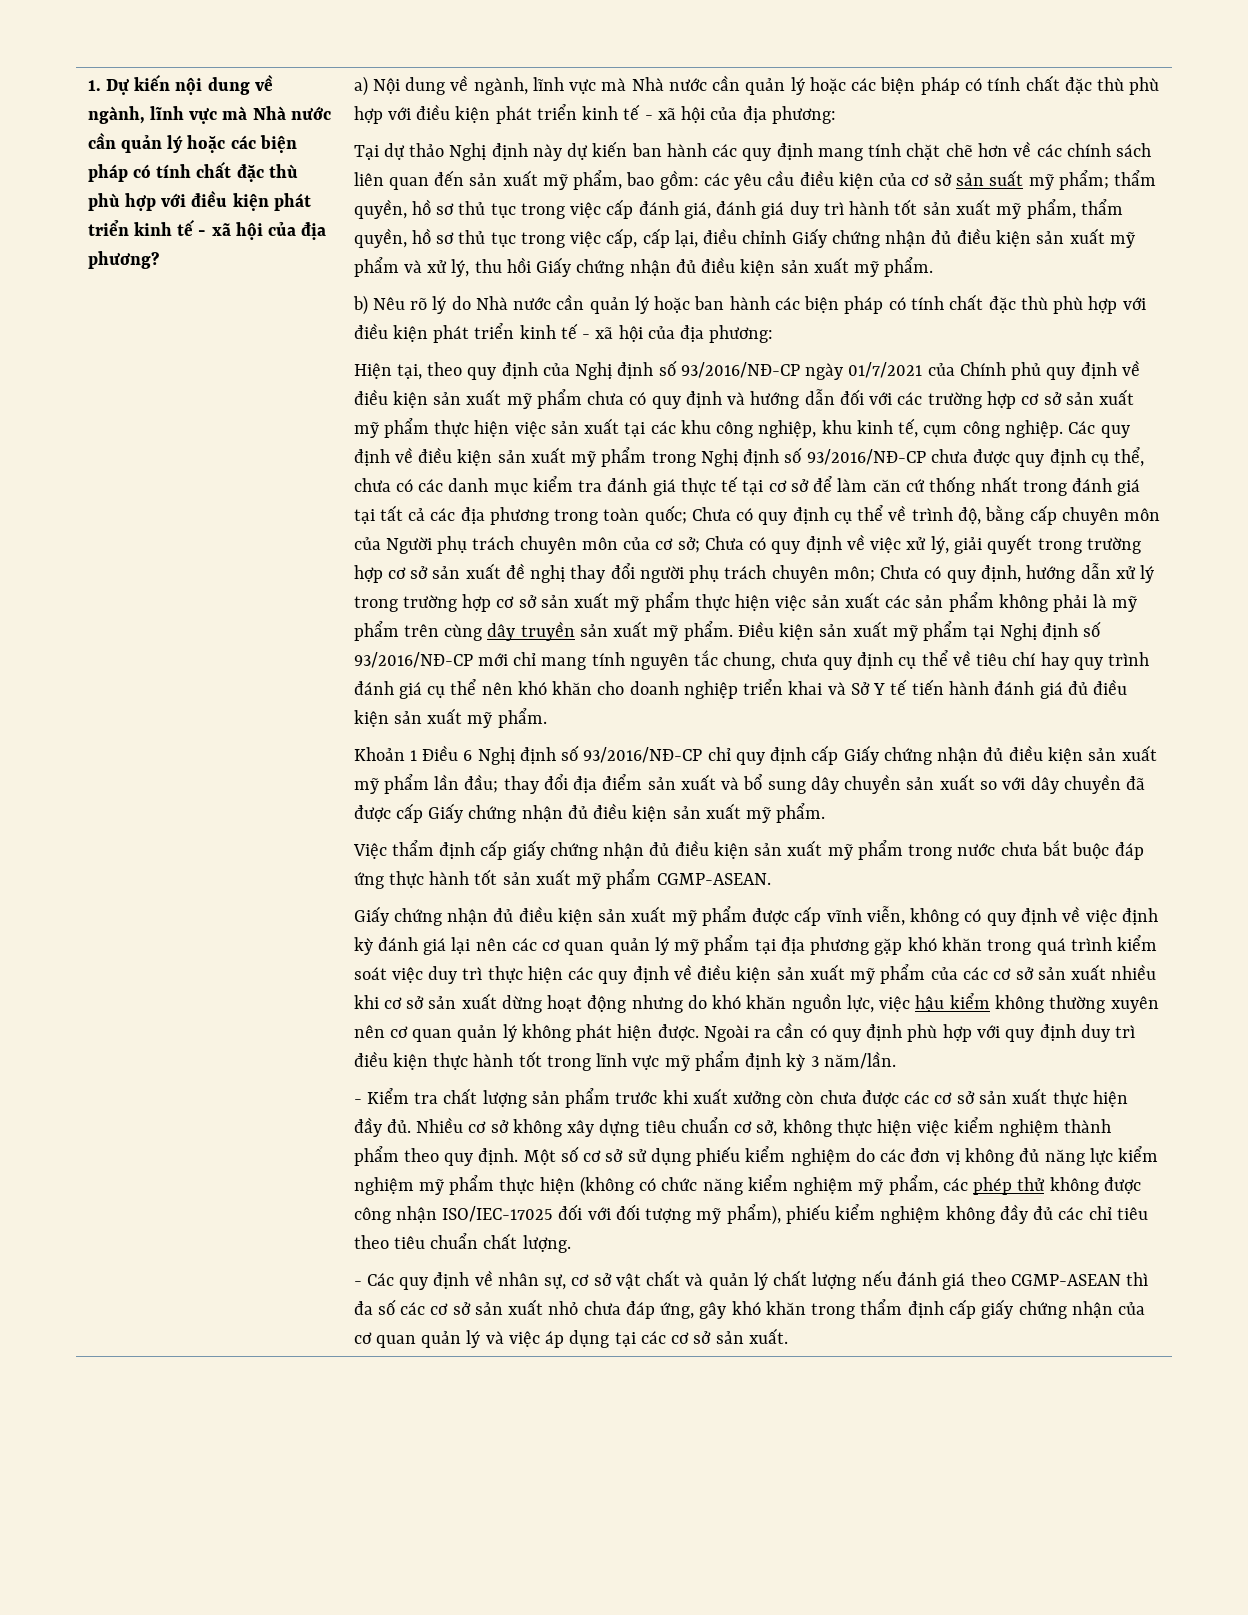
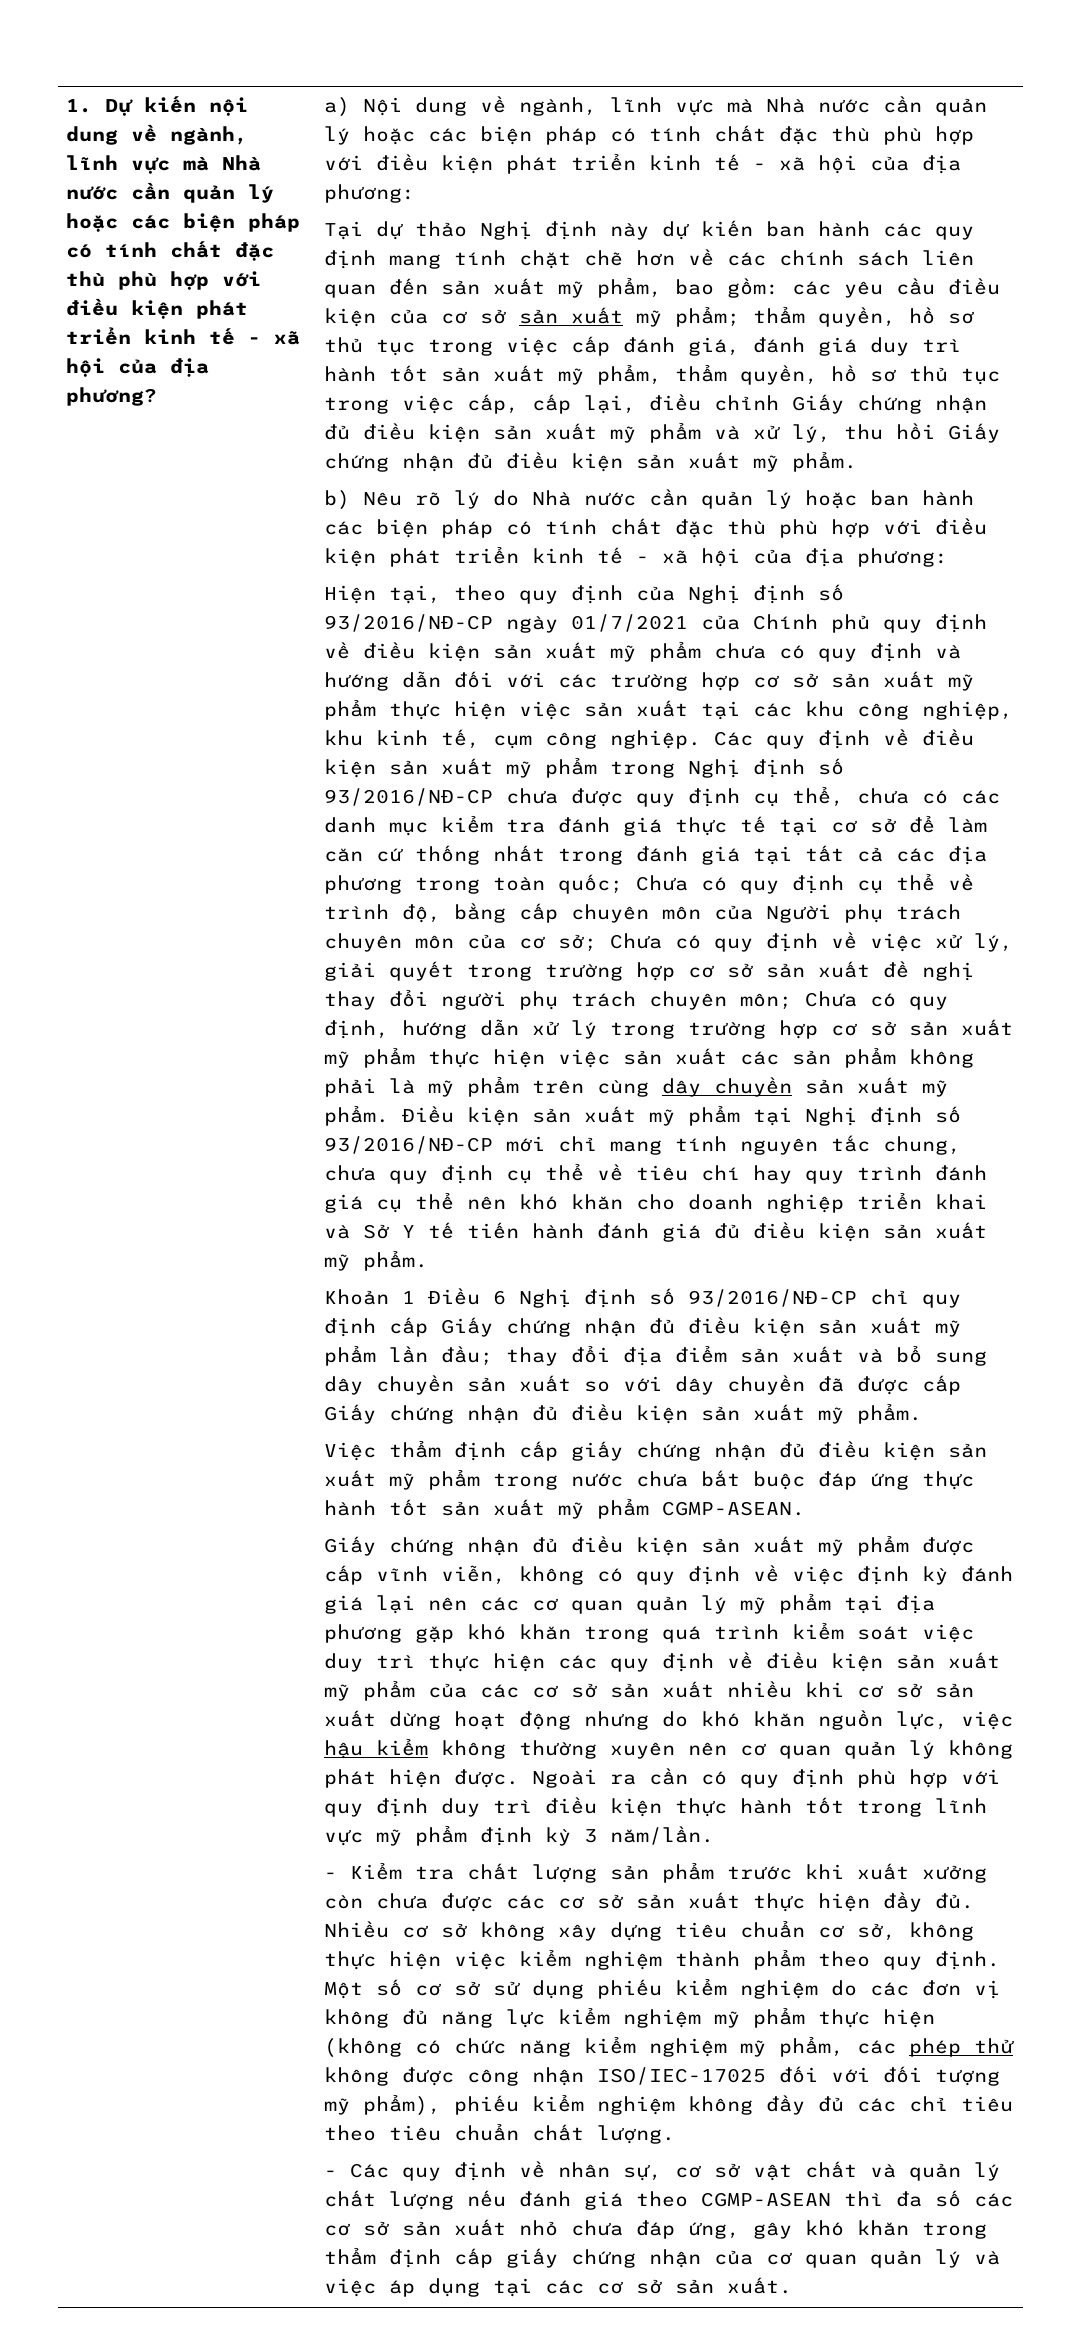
- các yêu cầu điều kiện của cơ sở sản suất mỹ phẩm;
+ các yêu cầu điều kiện của cơ sở sản xuất mỹ phẩm;
- Chưa có quy định, hướng dẫn xử lý trong trường hợp cơ sở sản xuất mỹ phẩm thực hiện việc sản xuất các sản phẩm không phải là mỹ phẩm trên cùng dây truyền sản xuất mỹ phẩm.
+ Chưa có quy định, hướng dẫn xử lý trong trường hợp cơ sở sản xuất mỹ phẩm thực hiện việc sản xuất các sản phẩm không phải là mỹ phẩm trên cùng dây chuyền sản xuất mỹ phẩm.

